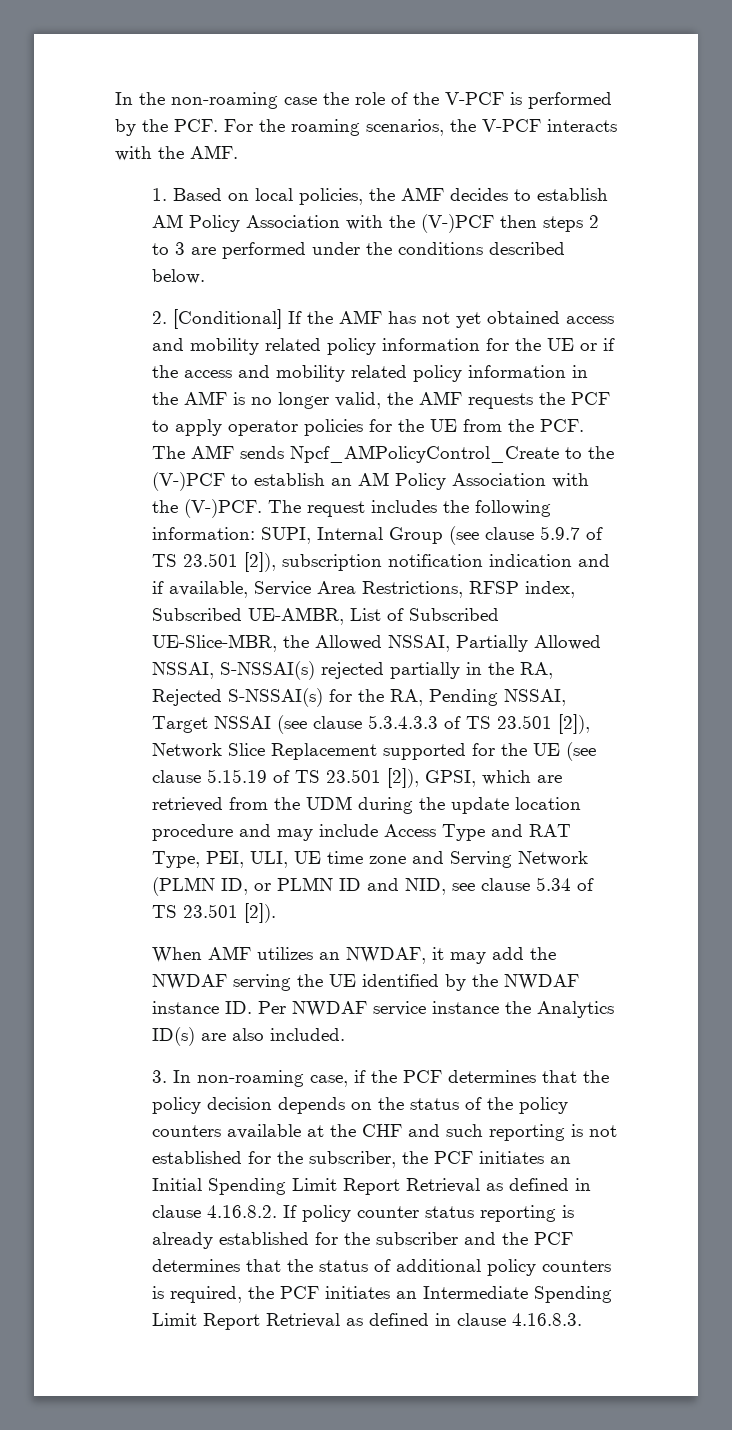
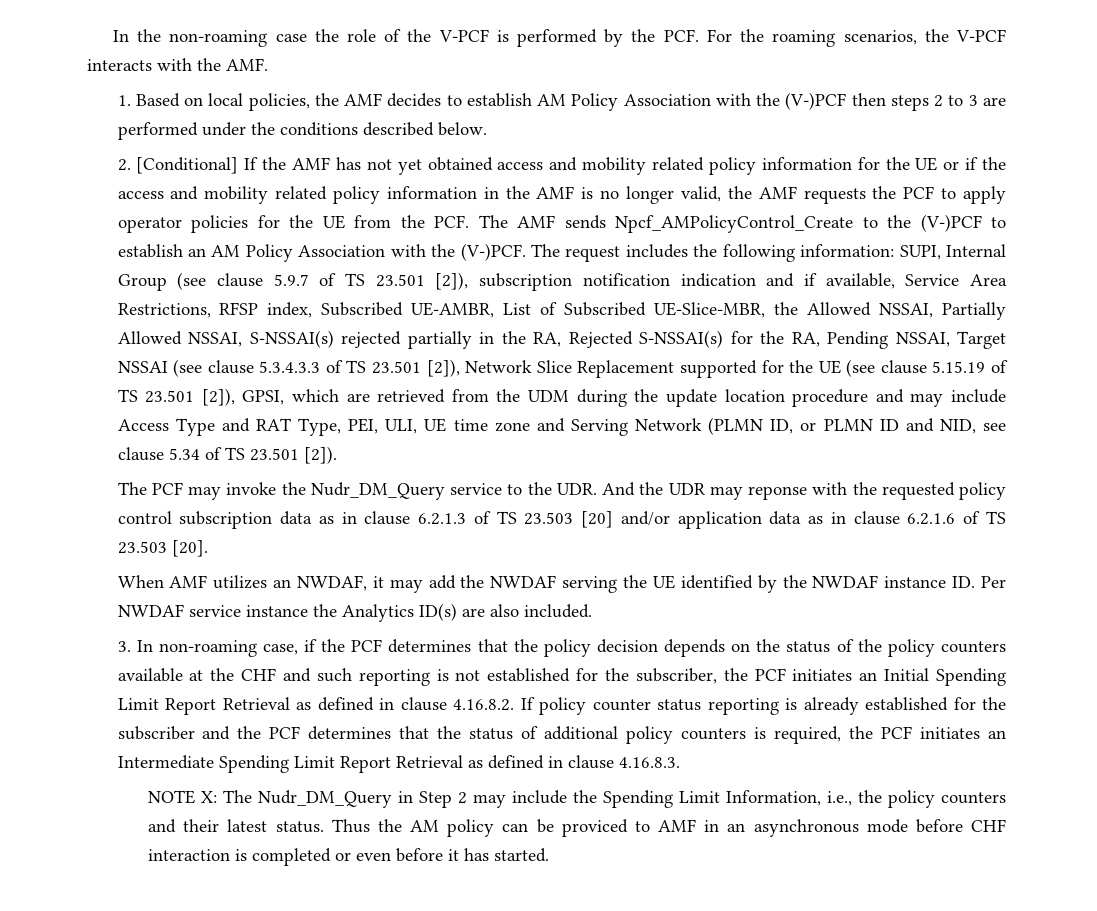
+ The PCF may invoke the Nudr_DM_Query service to the UDR. And the UDR may reponse with the requested policy control subscription data as in clause 6.2.1.3 of TS 23.503 [20] and/or application data as in clause 6.2.1.6 of TS 23.503 [20].
+ NOTE X: The Nudr_DM_Query in Step 2 may include the Spending Limit Information, i.e., the policy counters and their latest status. Thus the AM policy can be proviced to AMF in an asynchronous mode before CHF interaction is completed or even before it has started.

